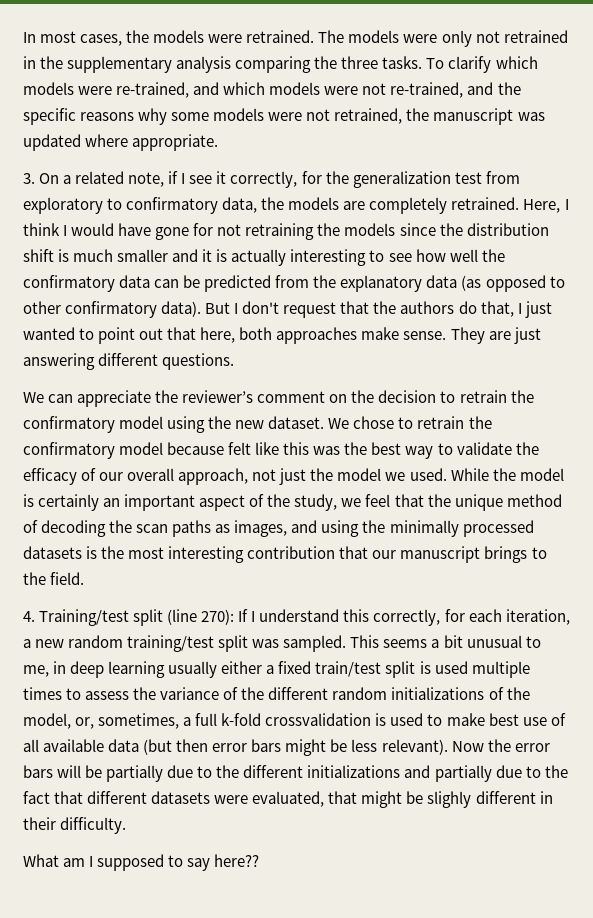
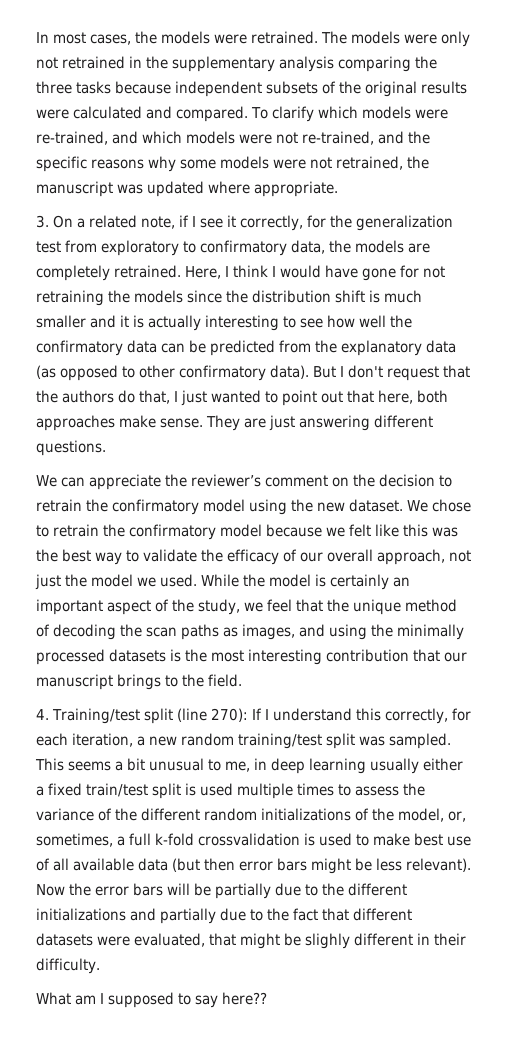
- The models were only not retrained in the supplementary analysis comparing the three tasks.
+ The models were only not retrained in the supplementary analysis comparing the three tasks because independent subsets of the original results were calculated and compared.
- We chose to retrain the confirmatory model because felt like this was the best way to validate the efficacy of our overall approach, not just the model we used.
+ We chose to retrain the confirmatory model because we felt like this was the best way to validate the efficacy of our overall approach, not just the model we used.

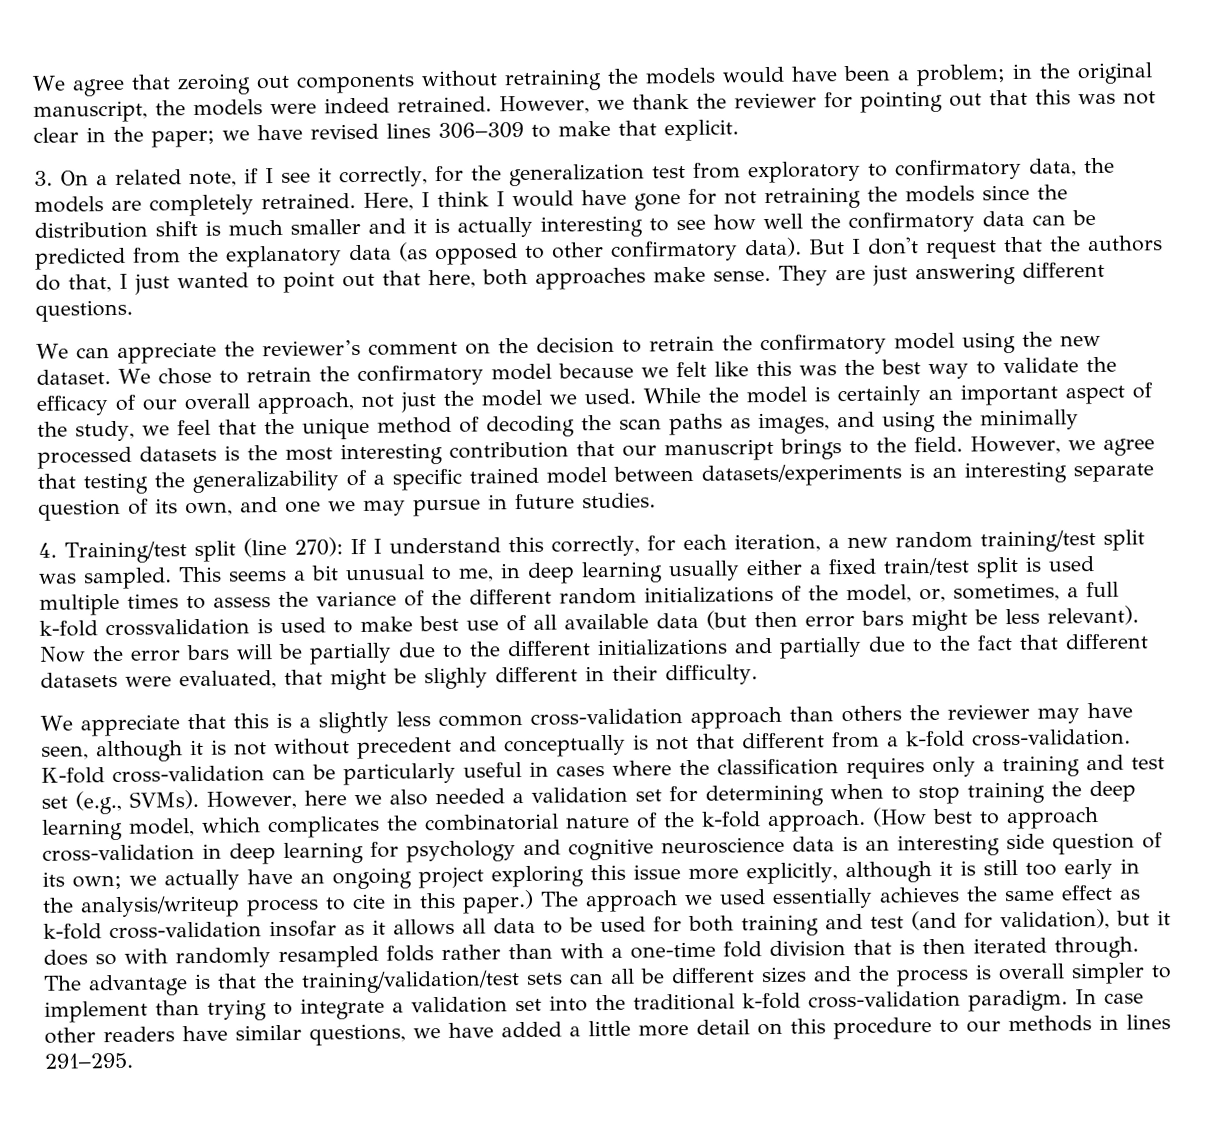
- In most cases, the models were retrained. The models were only not retrained in the supplementary analysis comparing the three tasks because independent subsets of the original results were calculated and compared. To clarify which models were re-trained, and which models were not re-trained, and the specific reasons why some models were not retrained, the manuscript was updated where appropriate.
+ We agree that zeroing out components without retraining the models would have been a problem; in the original manuscript, the models were indeed retrained. However, we thank the reviewer for pointing out that this was not clear in the paper; we have revised lines 306–309 to make that explicit.
+ However, we agree that testing the generalizability of a specific trained model between datasets/experiments is an interesting separate question of its own, and one we may pursue in future studies.
- What am I supposed to say here??
+ We appreciate that this is a slightly less common cross-validation approach than others the reviewer may have seen, although it is not without precedent and conceptually is not that different from a k-fold cross-validation. K-fold cross-validation can be particularly useful in cases where the classification requires only a training and test set (e.g., SVMs). However, here we also needed a validation set for determining when to stop training the deep learning model, which complicates the combinatorial nature of the k-fold approach. (How best to approach cross-validation in deep learning for psychology and cognitive neuroscience data is an interesting side question of its own; we actually have an ongoing project exploring this issue more explicitly, although it is still too early in the analysis/writeup process to cite in this paper.) The approach we used essentially achieves the same effect as k-fold cross-validation insofar as it allows all data to be used for both training and test (and for validation), but it does so with randomly resampled folds rather than with a one-time fold division that is then iterated through. The advantage is that the training/validation/test sets can all be different sizes and the process is overall simpler to implement than trying to integrate a validation set into the traditional k-fold cross-validation paradigm. In case other readers have similar questions, we have added a little more detail on this procedure to our methods in lines 291–295.

